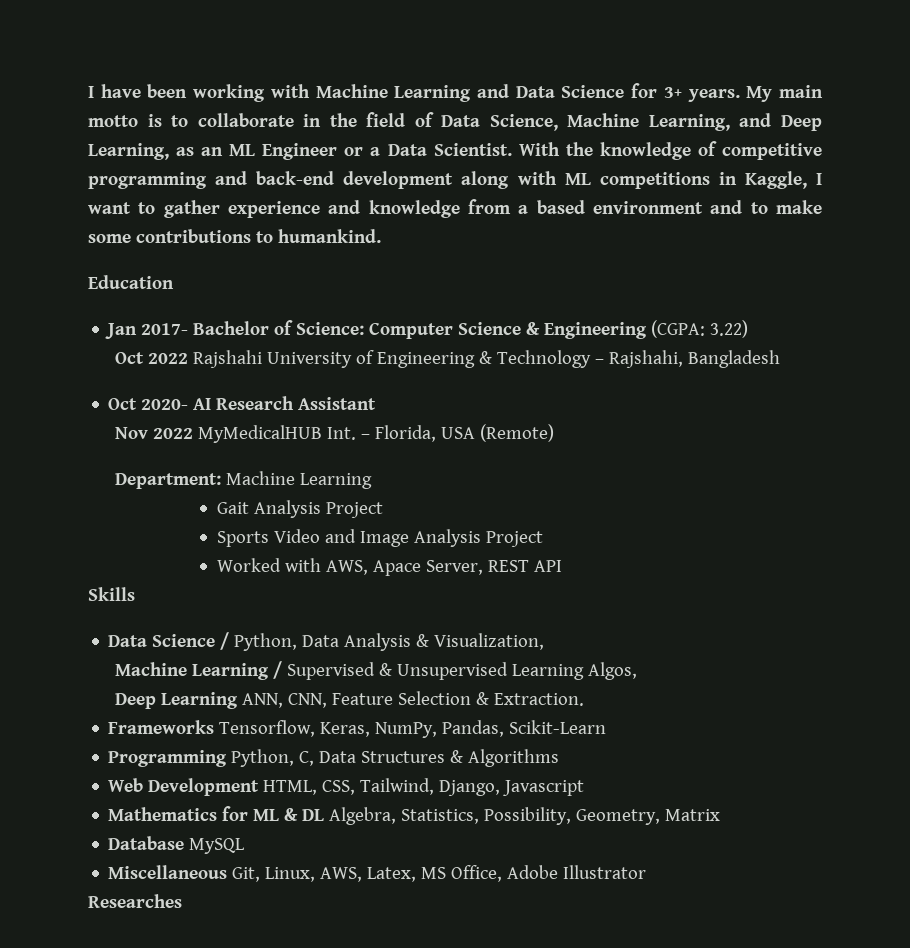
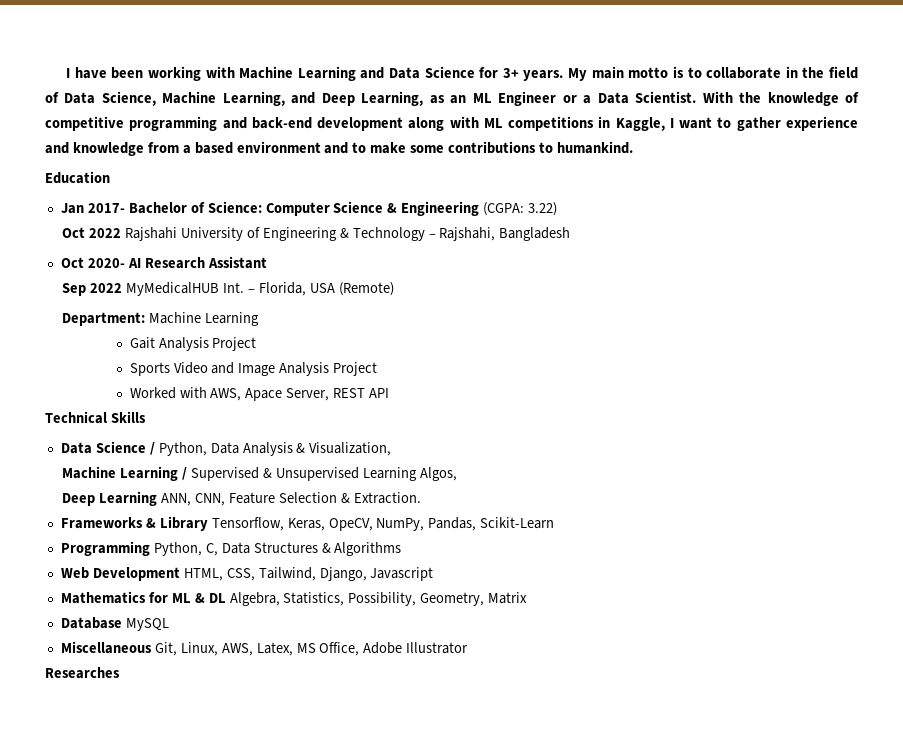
- Nov 2022 MyMedicalHUB Int. – Florida, USA (Remote)
+ Sep 2022 MyMedicalHUB Int. – Florida, USA (Remote)
- Skills
+ Technical Skills
- Frameworks Tensorflow, Keras, NumPy, Pandas, Scikit-Learn
+ Frameworks & Library Tensorflow, Keras, OpeCV, NumPy, Pandas, Scikit-Learn

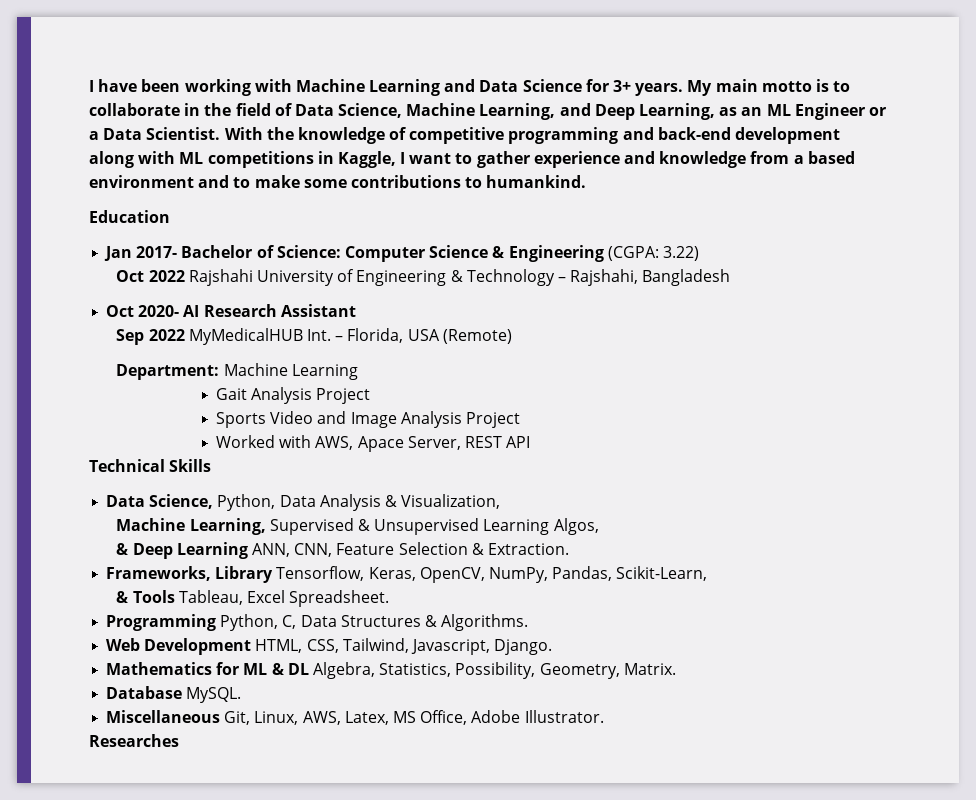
- Data Science / Python, Data Analysis & Visualization,
+ Data Science, Python, Data Analysis & Visualization,
- Machine Learning / Supervised & Unsupervised Learning Algos,
+ Machine Learning, Supervised & Unsupervised Learning Algos,
- Deep Learning ANN, CNN, Feature Selection & Extraction.
+ & Deep Learning ANN, CNN, Feature Selection & Extraction.
- Frameworks & Library Tensorflow, Keras, OpeCV, NumPy, Pandas, Scikit-Learn
+ Frameworks, Library Tensorflow, Keras, OpenCV, NumPy, Pandas, Scikit-Learn,
+ & Tools Tableau, Excel Spreadsheet.
- Programming Python, C, Data Structures & Algorithms
+ Programming Python, C, Data Structures & Algorithms.
- Web Development HTML, CSS, Tailwind, Django, Javascript
+ Web Development HTML, CSS, Tailwind, Javascript, Django.
- Mathematics for ML & DL Algebra, Statistics, Possibility, Geometry, Matrix
+ Mathematics for ML & DL Algebra, Statistics, Possibility, Geometry, Matrix.
- Database MySQL
+ Database MySQL.
- Miscellaneous Git, Linux, AWS, Latex, MS Office, Adobe Illustrator
+ Miscellaneous Git, Linux, AWS, Latex, MS Office, Adobe Illustrator.

